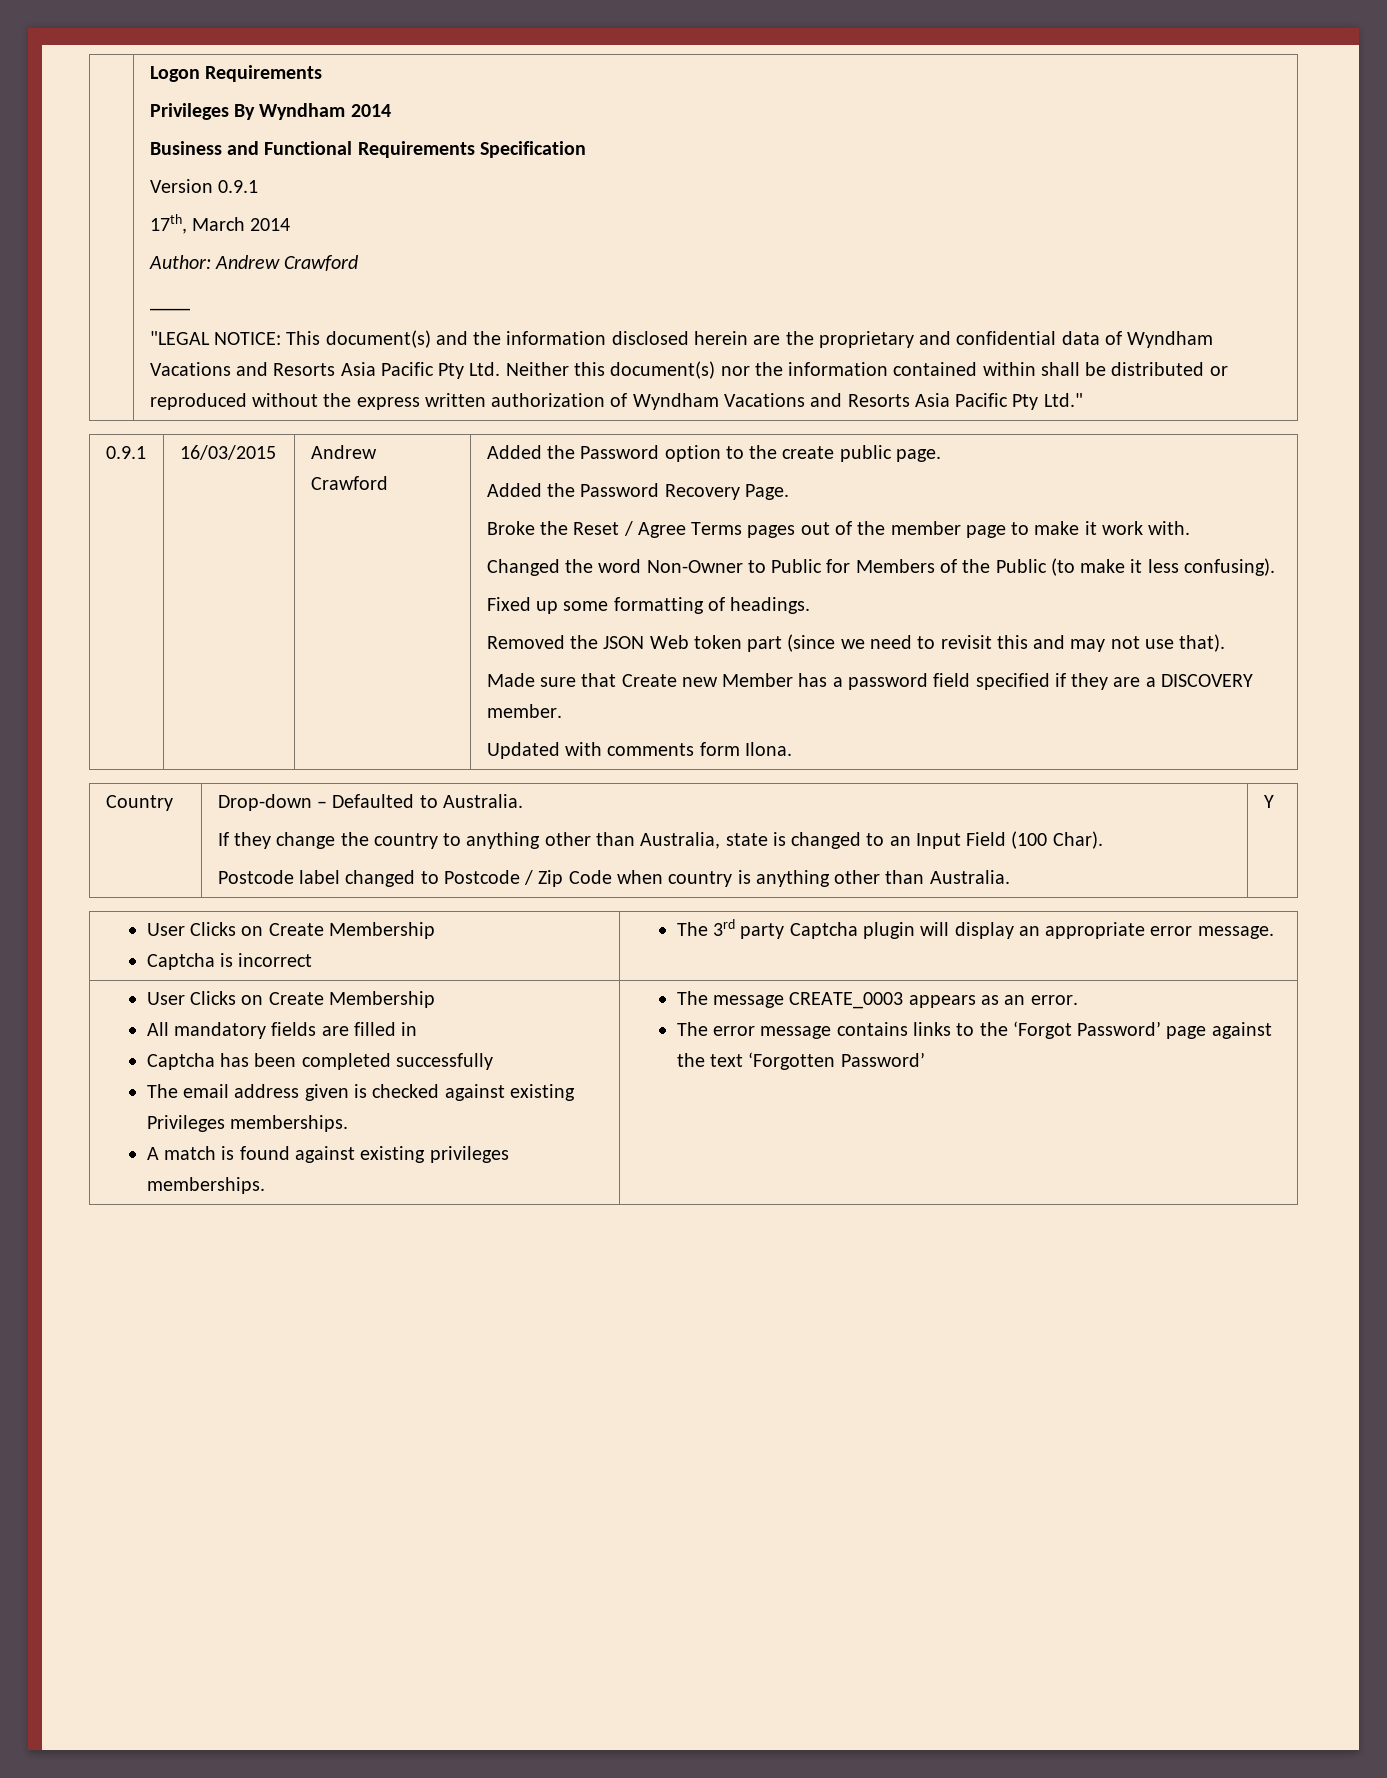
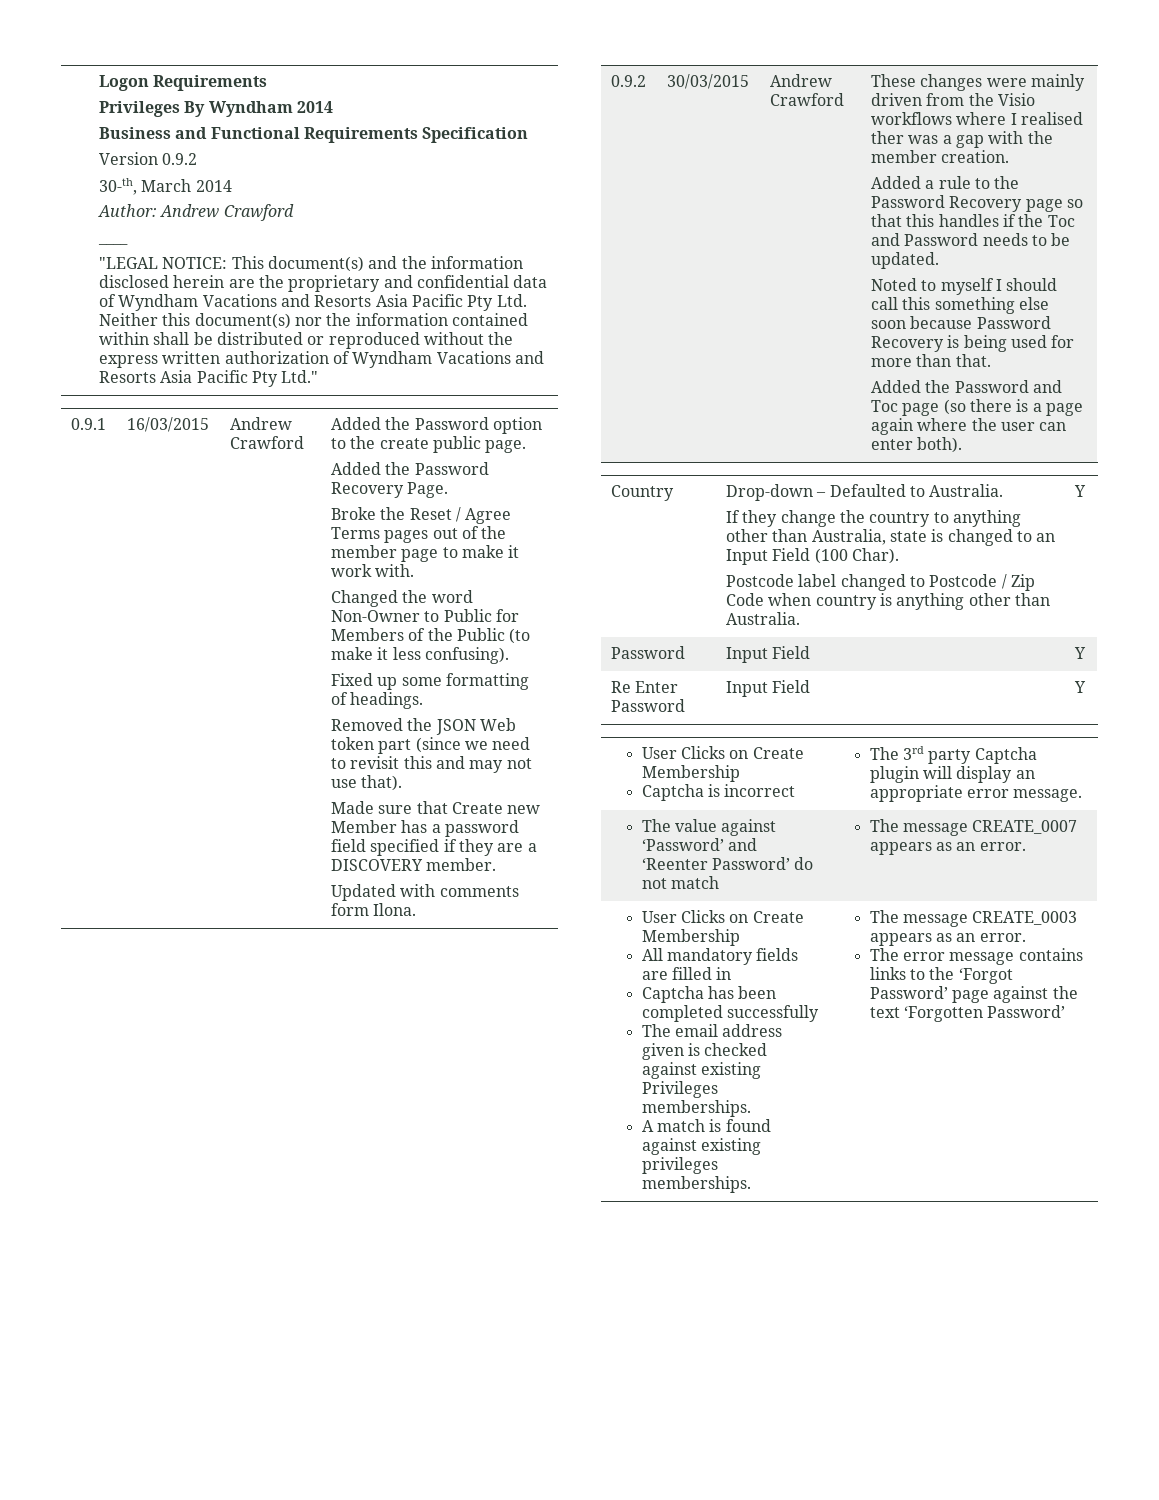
- Version 0.9.1
- 17th, March 2014
+ Version 0.9.2
+ 30-th, March 2014
+ 0.9.2 | 30/03/2015 | Andrew Crawford | These changes were mainly driven from the Visio workflows where I realised ther was a gap with the member creation.
+ Added a rule to the Password Recovery page so that this handles if the Toc and Password needs to be updated.
+ Noted to myself I should call this something else soon because Password Recovery is being used for more than that.
+ Added the Password and Toc page (so there is a page again where the user can enter both).
  Postcode label changed to Postcode / Zip Code when country is anything other than Australia. | Y
+ Password | Input Field | Y
+ Re Enter Password | Input Field | Y
+ The value against ‘Password’ and ‘Reenter Password’ do not match | The message CREATE_0007 appears as an error.

